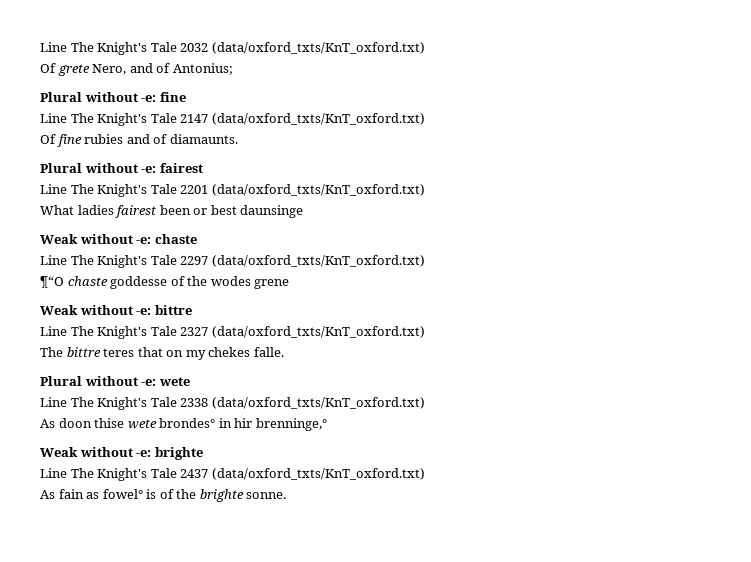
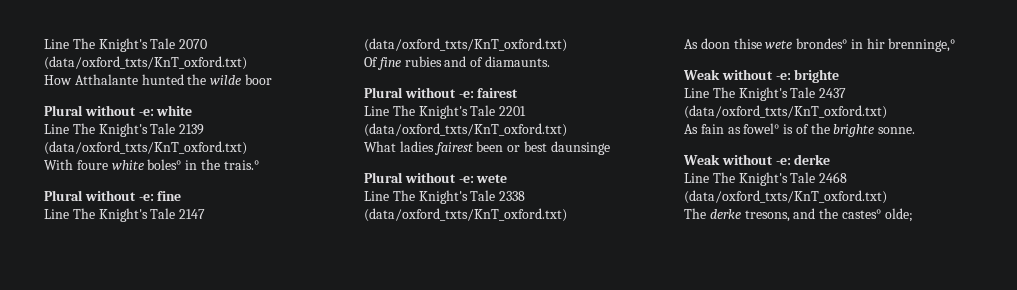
- Line The Knight's Tale 2032 (data/oxford_txts/KnT_oxford.txt)
- Of grete Nero, and of Antonius;
+ Line The Knight's Tale 2070 (data/oxford_txts/KnT_oxford.txt)
+ How Atthalante hunted the wilde boor
+ Plural without -e: white
+ Line The Knight's Tale 2139 (data/oxford_txts/KnT_oxford.txt)
+ With foure white boles° in the trais.°
- Weak without -e: chaste
- Line The Knight's Tale 2297 (data/oxford_txts/KnT_oxford.txt)
- ¶“O chaste goddesse of the wodes grene
- Weak without -e: bittre
- Line The Knight's Tale 2327 (data/oxford_txts/KnT_oxford.txt)
- The bittre teres that on my chekes falle.
+ Weak without -e: derke
+ Line The Knight's Tale 2468 (data/oxford_txts/KnT_oxford.txt)
+ The derke tresons, and the castes° olde;

